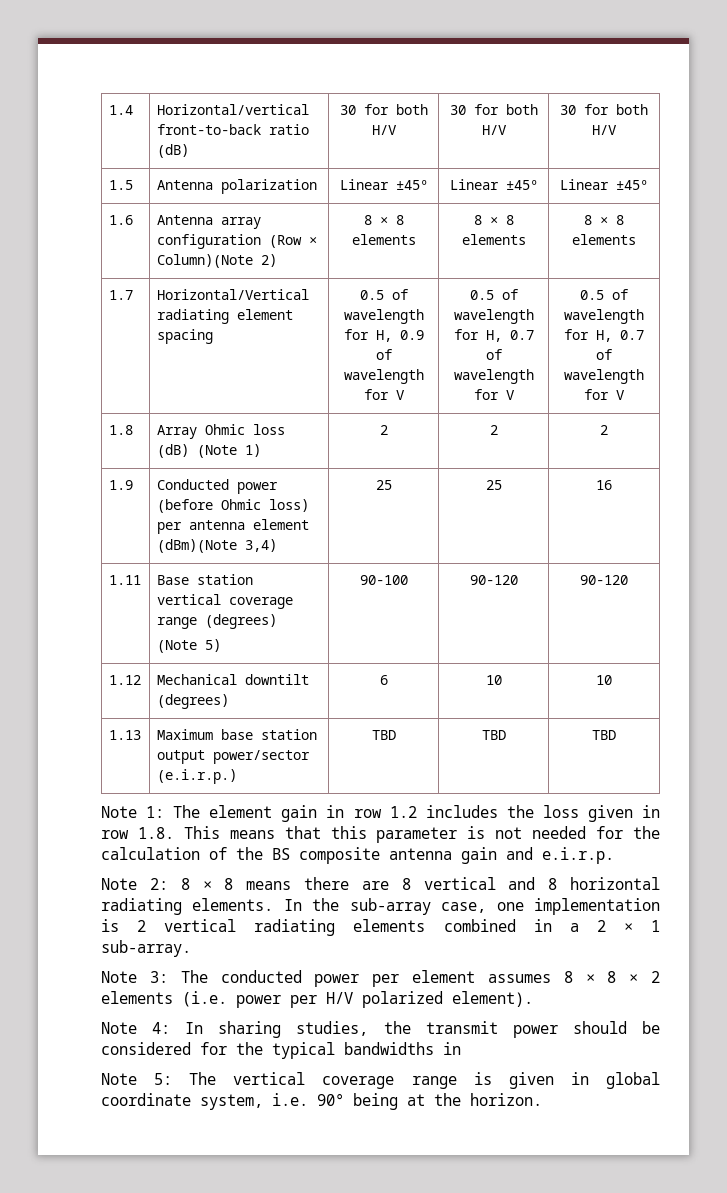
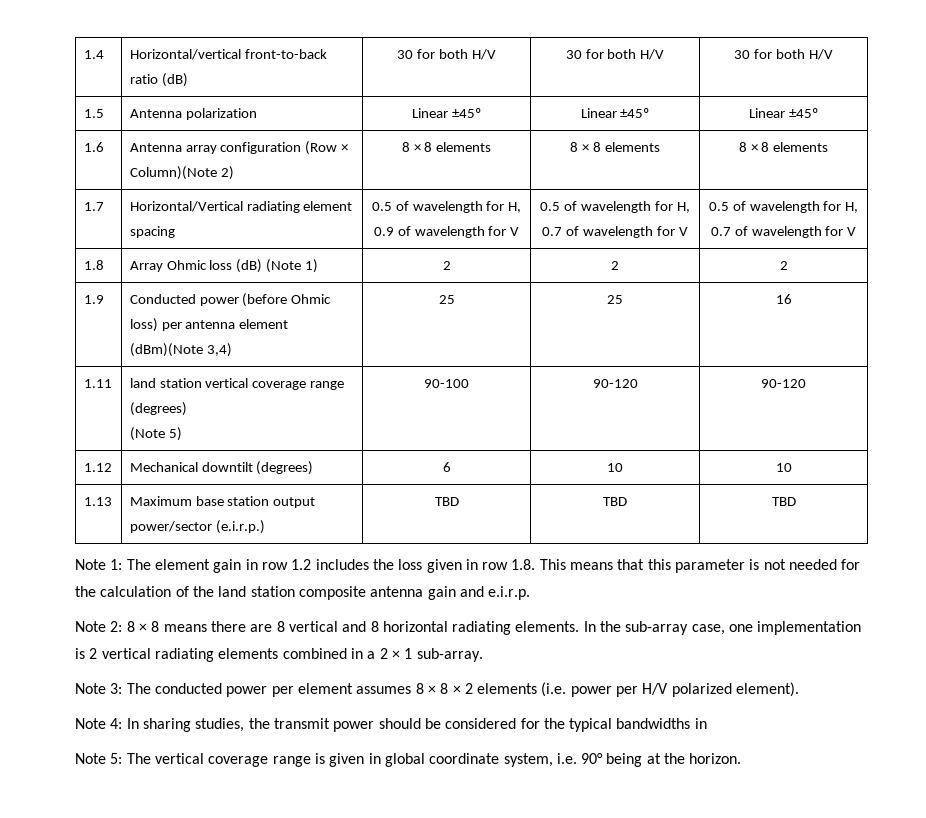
- 1.11 | Base station vertical coverage range (degrees)
+ 1.11 | land station vertical coverage range (degrees)
- Note 1: The element gain in row 1.2 includes the loss given in row 1.8. This means that this parameter is not needed for the calculation of the BS composite antenna gain and e.i.r.p.
+ Note 1: The element gain in row 1.2 includes the loss given in row 1.8. This means that this parameter is not needed for the calculation of the land station composite antenna gain and e.i.r.p.

